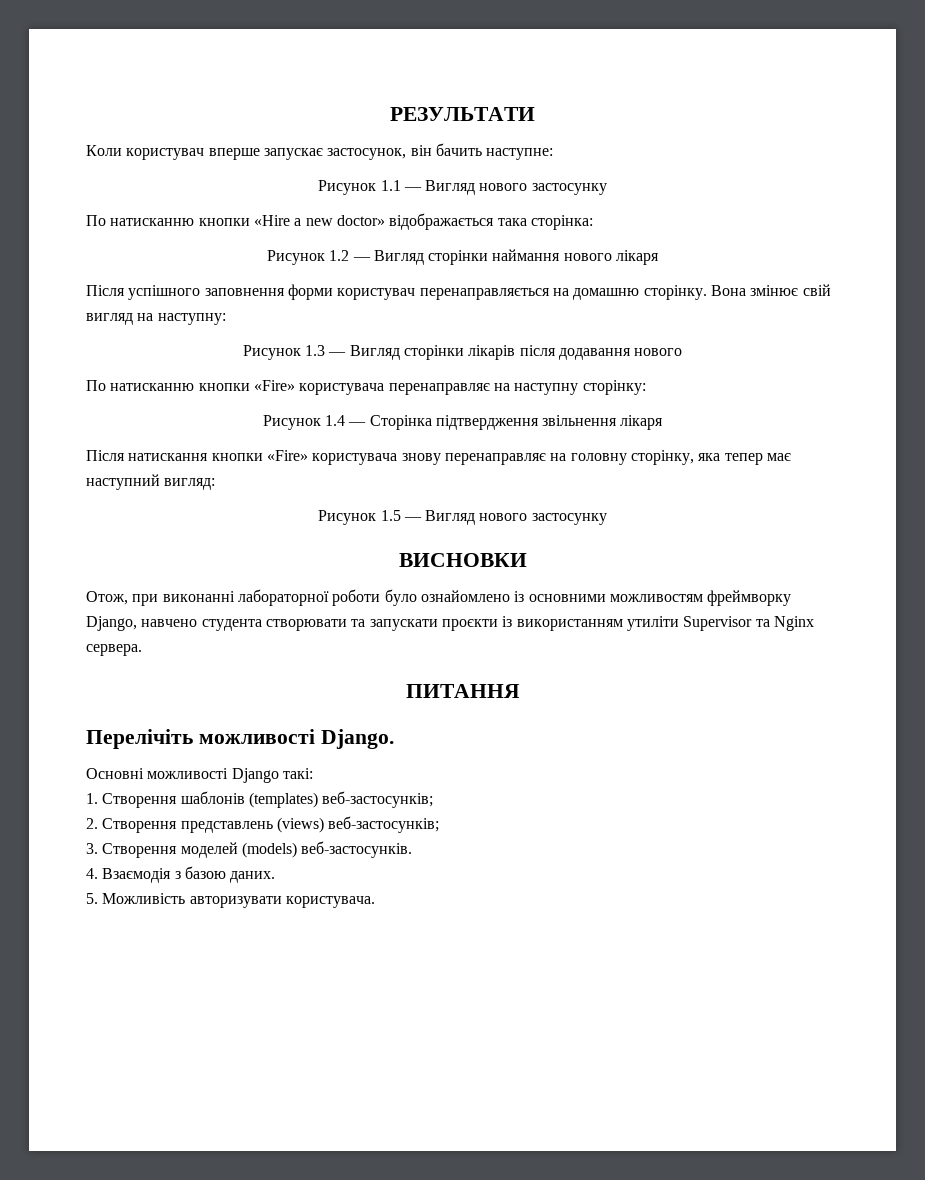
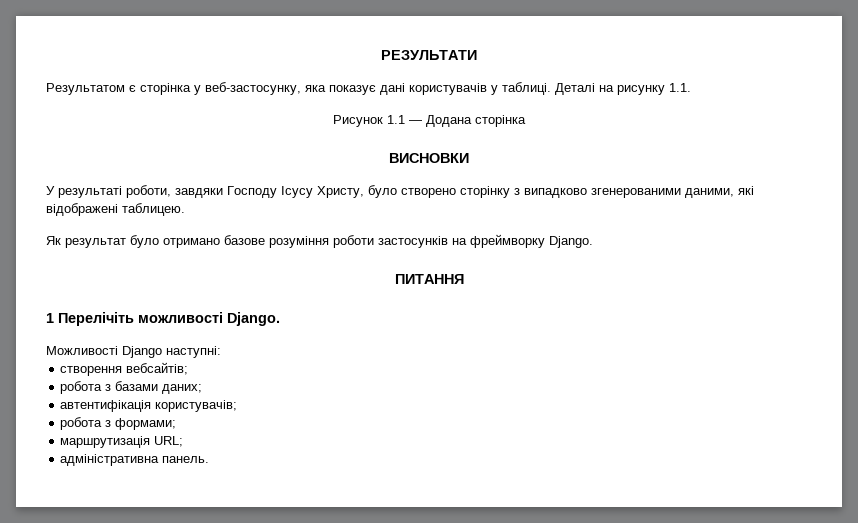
- Коли користувач вперше запускає застосунок, він бачить наступне:
- Рисунок 1.1 — Вигляд нового застосунку
- По натисканню кнопки «Hire a new doctor» відображається така сторінка:
- Рисунок 1.2 — Вигляд сторінки наймання нового лікаря
- Після успішного заповнення форми користувач перенаправляється на домашню сторінку. Вона змінює свій вигляд на наступну:
- Рисунок 1.3 — Вигляд сторінки лікарів після додавання нового
- По натисканню кнопки «Fire» користувача перенаправляє на наступну сторінку:
- Рисунок 1.4 — Сторінка підтвердження звільнення лікаря
- Після натискання кнопки «Fire» користувача знову перенаправляє на головну сторінку, яка тепер має наступний вигляд:
- Рисунок 1.5 — Вигляд нового застосунку
+ Результатом є сторінка у веб-застосунку, яка показує дані користувачів у таблиці. Деталі на рисунку 1.1.
+ Рисунок 1.1 — Додана сторінка
  ВИСНОВКИ
- Отож, при виконанні лабораторної роботи було ознайомлено із основними можливостям фреймворку Django, навчено студента створювати та запускати проєкти із використанням утиліти Supervisor та Nginx сервера.
+ У результаті роботи, завдяки Господу Ісусу Христу, було створено сторінку з випадково згенерованими даними, які відображені таблицею.
+ Як результат було отримано базове розуміння роботи застосунків на фреймворку Django.
- Перелічіть можливості Django.
+ 1 Перелічіть можливості Django.
- Основні можливості Django такі:
- 1. Створення шаблонів (templates) веб-застосунків;
- 2. Створення представлень (views) веб-застосунків;
- 3. Створення моделей (models) веб-застосунків.
- 4. Взаємодія з базою даних.
- 5. Можливість авторизувати користувача.
+ Можливості Django наступні:
+ створення вебсайтів;
+ робота з базами даних;
+ автентифікація користувачів;
+ робота з формами;
+ маршрутизація URL;
+ адміністративна панель.

